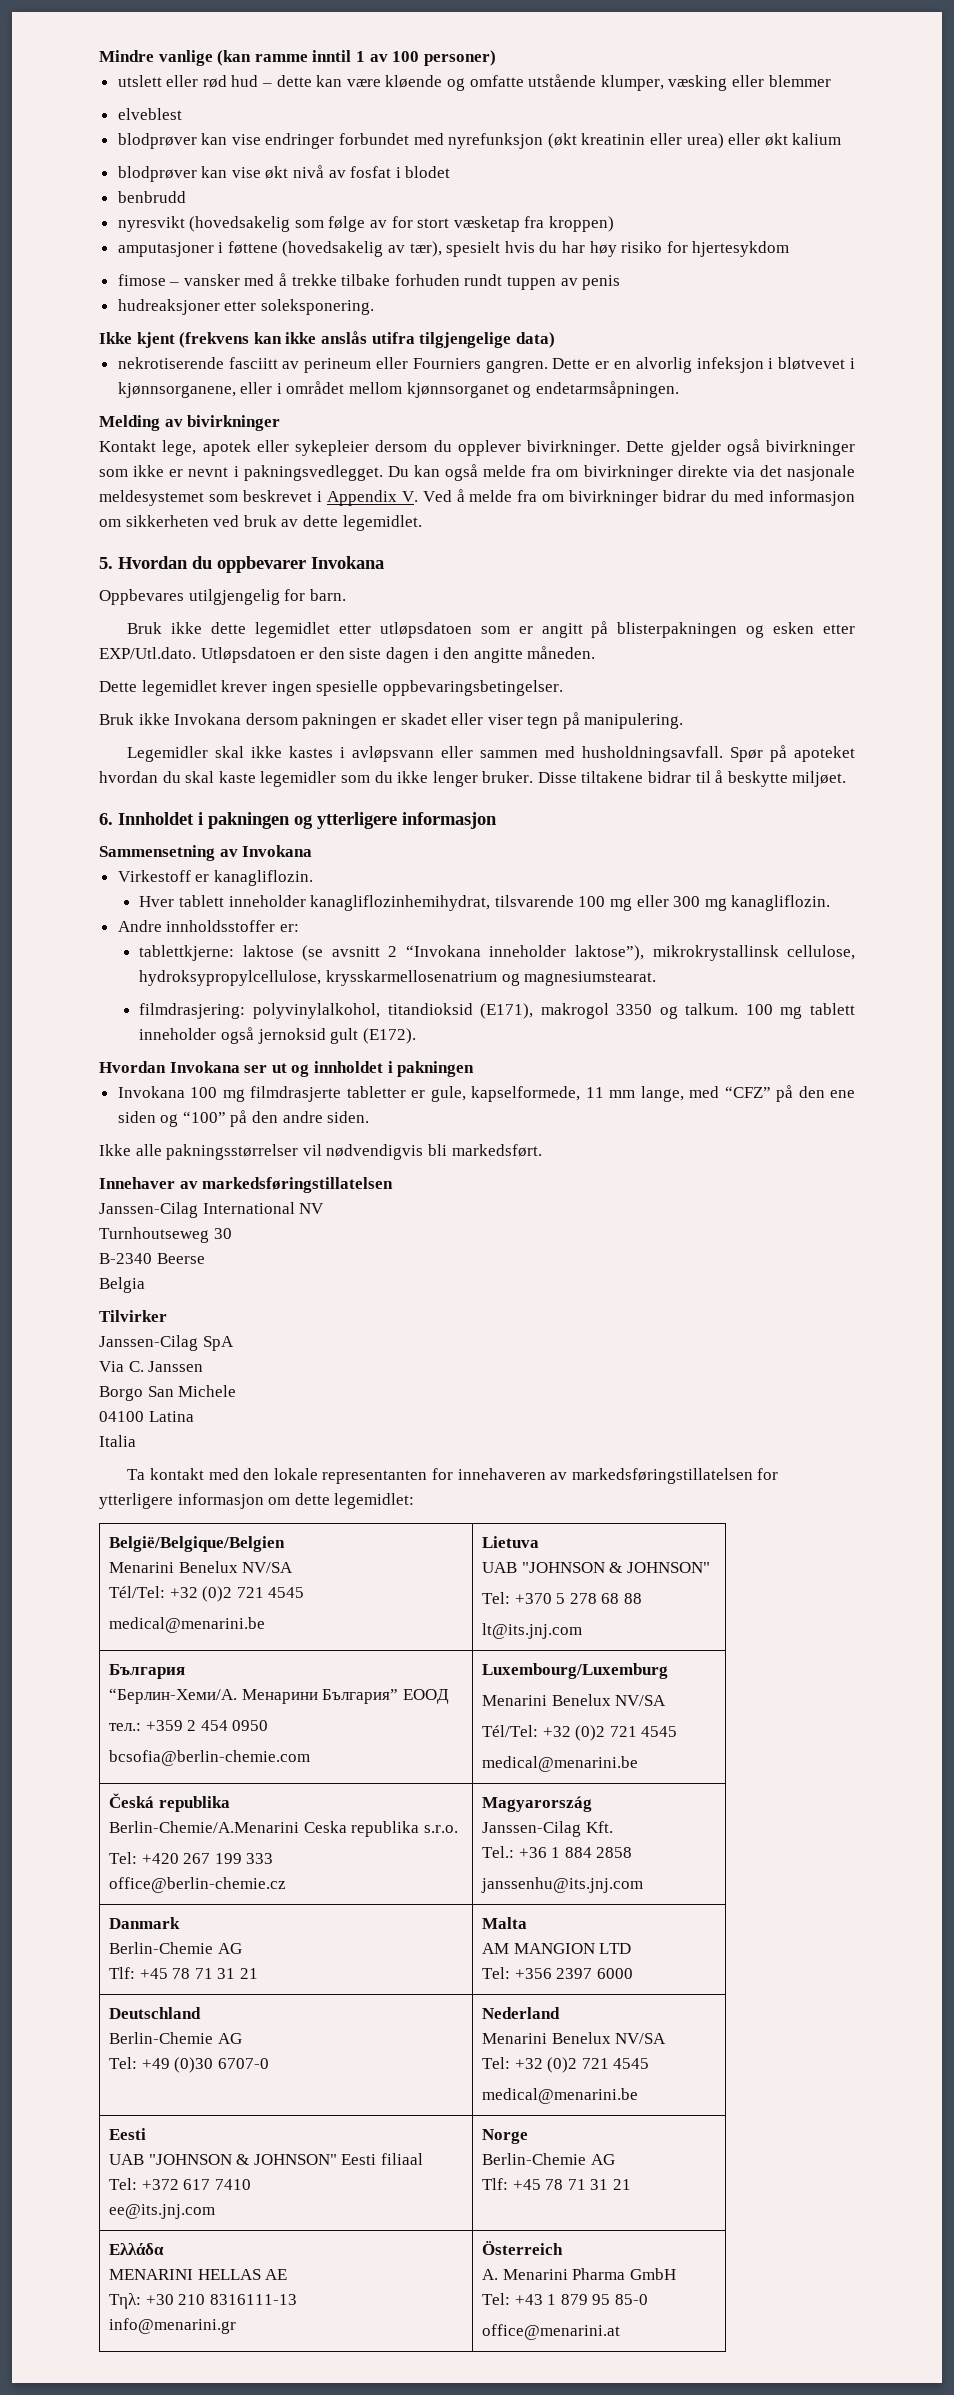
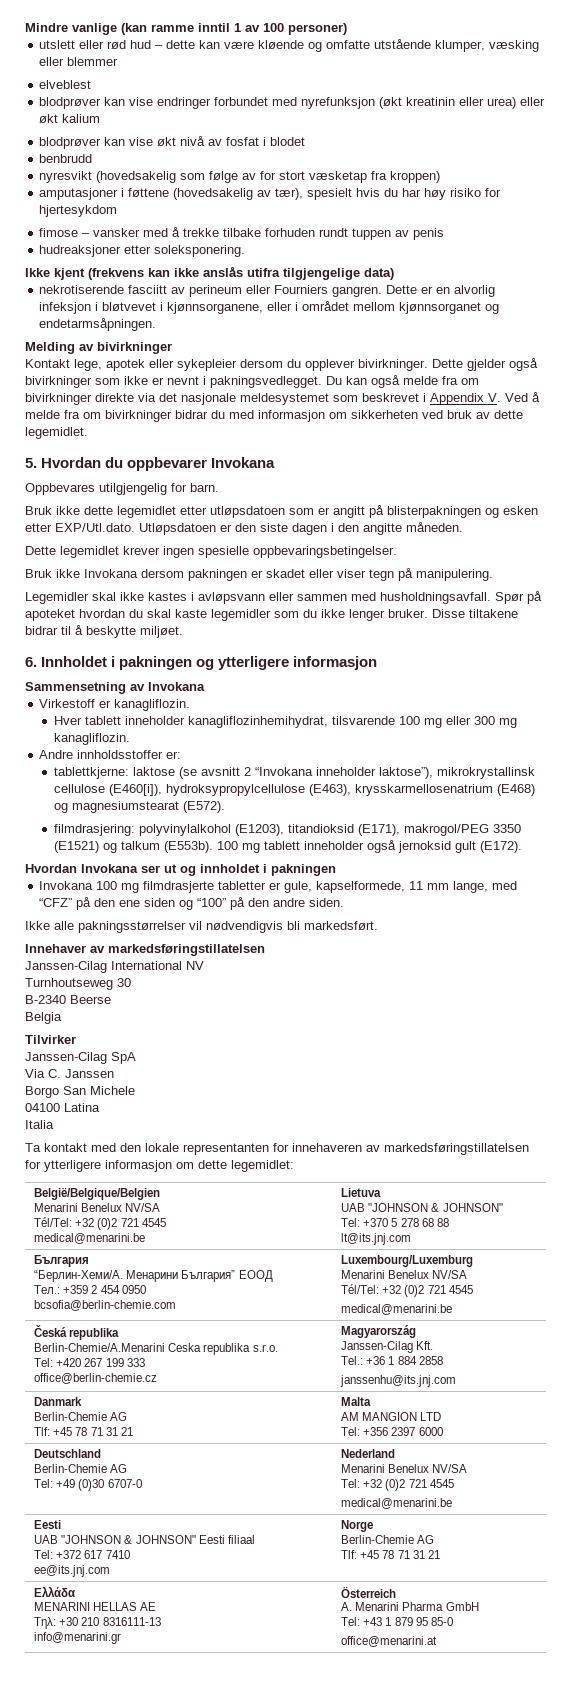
- tablettkjerne: laktose (se avsnitt 2 “Invokana inneholder laktose”), mikrokrystallinsk cellulose, hydroksypropylcellulose, krysskarmellosenatrium og magnesiumstearat.
- filmdrasjering: polyvinylalkohol, titandioksid (E171), makrogol 3350 og talkum.
+ tablettkjerne: laktose (se avsnitt 2 “Invokana inneholder laktose”), mikrokrystallinsk cellulose (E460[i]), hydroksypropylcellulose (E463), krysskarmellosenatrium (E468) og magnesiumstearat (E572).
+ filmdrasjering: polyvinylalkohol (E1203), titandioksid (E171), makrogol/PEG 3350 (E1521) og talkum (E553b).
  България
  “Берлин-Хеми/А. Менарини България” EООД
- тел.: +359 2 454 0950
+ Тел.: +359 2 454 0950

